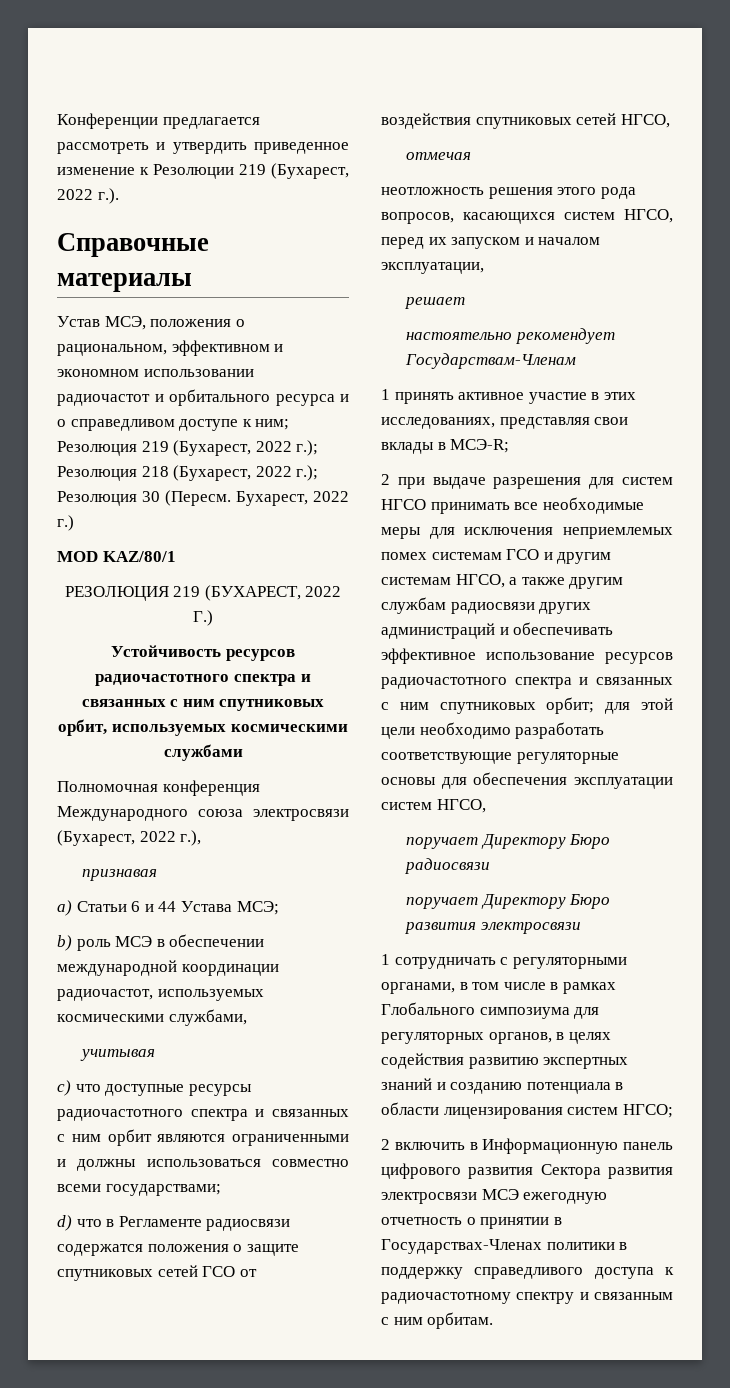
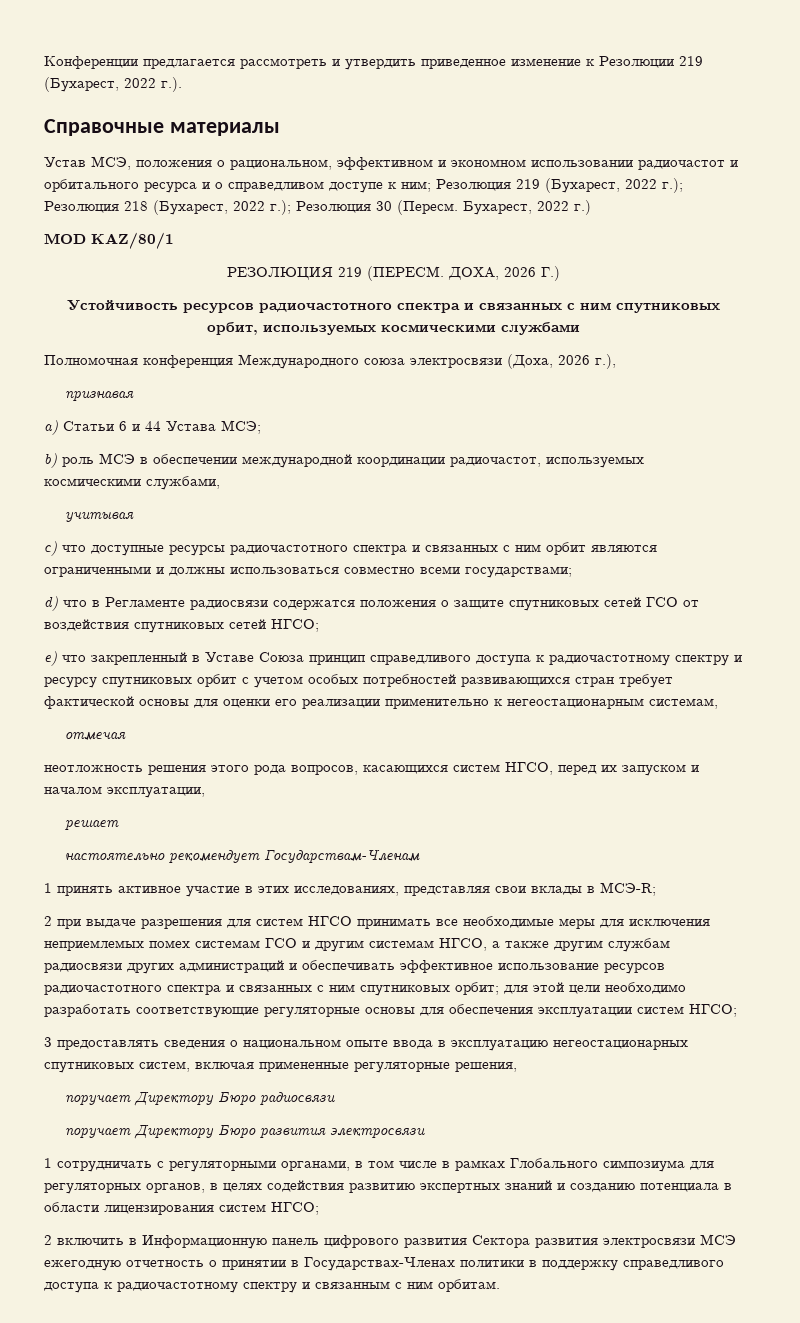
- РЕЗОЛЮЦИЯ 219 (БУХАРЕСТ, 2022 Г.)
+ РЕЗОЛЮЦИЯ 219 (ПЕРЕСМ. ДОХА, 2026 Г.)
- Полномочная конференция Международного союза электросвязи (Бухарест, 2022 г.),
+ Полномочная конференция Международного союза электросвязи (Доха, 2026 г.),
- d) что в Регламенте радиосвязи содержатся положения о защите спутниковых сетей ГСО от воздействия спутниковых сетей НГСО,
+ d) что в Регламенте радиосвязи содержатся положения о защите спутниковых сетей ГСО от воздействия спутниковых сетей НГСО;
+ e) что закрепленный в Уставе Союза принцип справедливого доступа к радиочастотному спектру и ресурсу спутниковых орбит с учетом особых потребностей развивающихся стран требует фактической основы для оценки его реализации применительно к негеостационарным системам,
- 2 при выдаче разрешения для систем НГСО принимать все необходимые меры для исключения неприемлемых помех системам ГСО и другим системам НГСО, а также другим службам радиосвязи других администраций и обеспечивать эффективное использование ресурсов радиочастотного спектра и связанных с ним спутниковых орбит; для этой цели необходимо разработать соответствующие регуляторные основы для обеспечения эксплуатации систем НГСО,
+ 2 при выдаче разрешения для систем НГСО принимать все необходимые меры для исключения неприемлемых помех системам ГСО и другим системам НГСО, а также другим службам радиосвязи других администраций и обеспечивать эффективное использование ресурсов радиочастотного спектра и связанных с ним спутниковых орбит; для этой цели необходимо разработать соответствующие регуляторные основы для обеспечения эксплуатации систем НГСО;
+ 3 предоставлять сведения о национальном опыте ввода в эксплуатацию негеостационарных спутниковых систем, включая примененные регуляторные решения,

